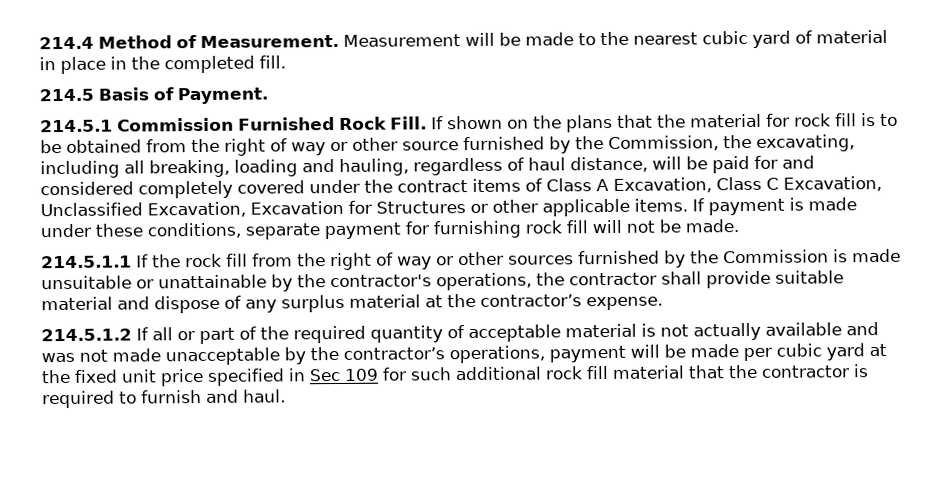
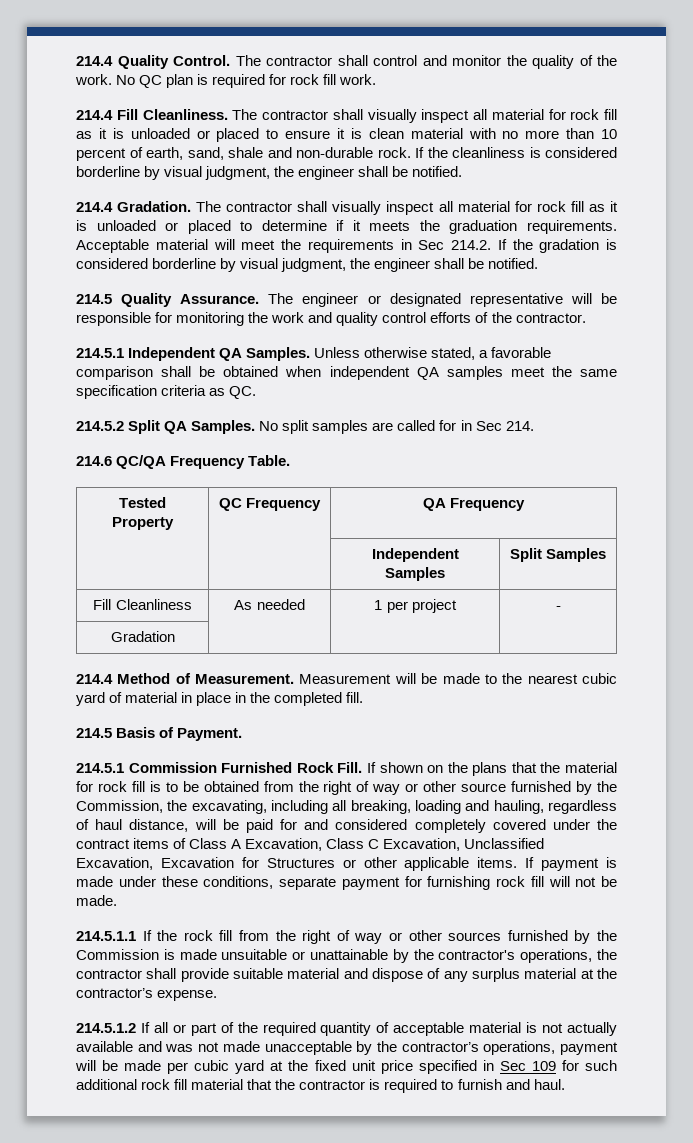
+ 214.4 Quality Control. The contractor shall control and monitor the quality of the work. No QC plan is required for rock fill work.
+ 214.4 Fill Cleanliness. The contractor shall visually inspect all material for rock fill as it is unloaded or placed to ensure it is clean material with no more than 10 percent of earth, sand, shale and non-durable rock. If the cleanliness is considered borderline by visual judgment, the engineer shall be notified.
+ 214.4 Gradation. The contractor shall visually inspect all material for rock fill as it is unloaded or placed to determine if it meets the graduation requirements. Acceptable material will meet the requirements in Sec 214.2. If the gradation is considered borderline by visual judgment, the engineer shall be notified.
+ 214.5 Quality Assurance. The engineer or designated representative will be responsible for monitoring the work and quality control efforts of the contractor.
+ 214.5.1 Independent QA Samples. Unless otherwise stated, a favorable comparison shall be obtained when independent QA samples meet the same specification criteria as QC.
+ 214.5.2 Split QA Samples. No split samples are called for in Sec 214.
+ 214.6 QC/QA Frequency Table.
+ Tested Property | QC Frequency | QA Frequency
+ | | Independent Samples | Split Samples
+ Fill Cleanliness | As needed | 1 per project | -
+ Gradation | | |

